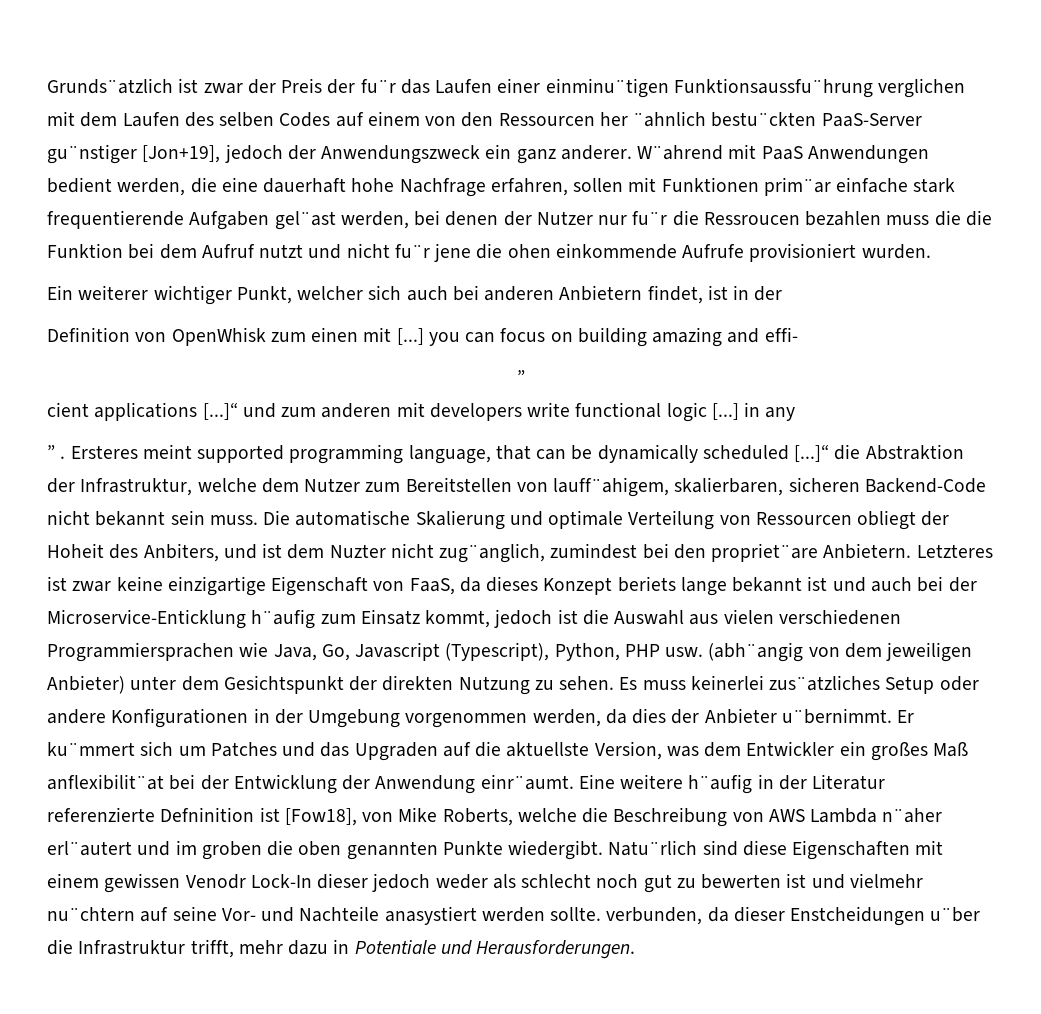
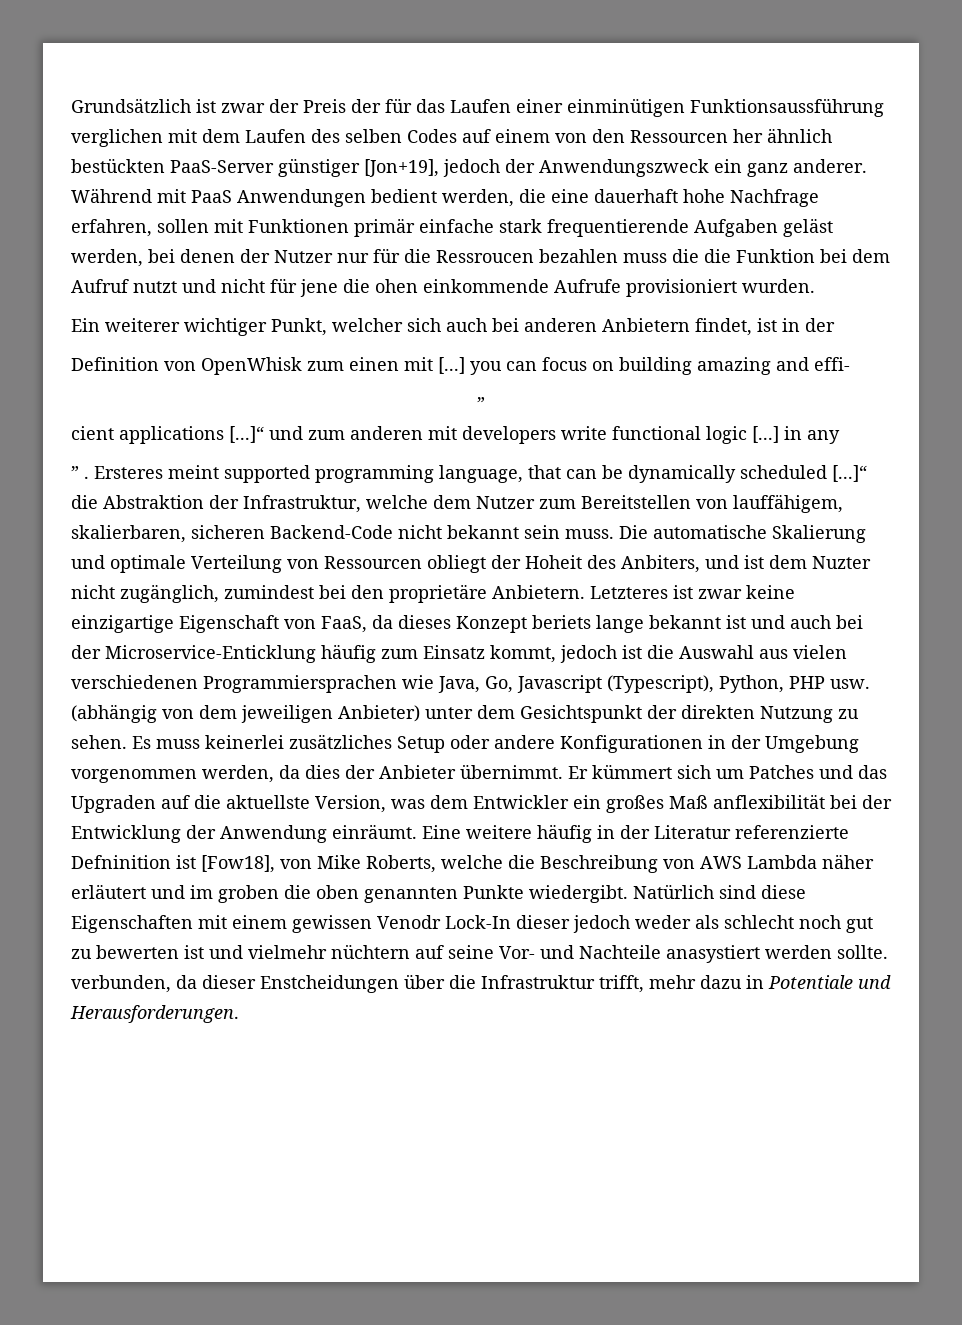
- Grunds¨atzlich ist zwar der Preis der fu¨r das Laufen einer einminu¨tigen Funktionsaussfu¨hrung verglichen mit dem Laufen des selben Codes auf einem von den Ressourcen her ¨ahnlich bestu¨ckten PaaS-Server gu¨nstiger [Jon+19], jedoch der Anwendungszweck ein ganz anderer.
+ Grundsätzlich ist zwar der Preis der für das Laufen einer einminütigen Funktionsaussführung verglichen mit dem Laufen des selben Codes auf einem von den Ressourcen her ähnlich bestückten PaaS-Server günstiger [Jon+19], jedoch der Anwendungszweck ein ganz anderer.
- W¨ahrend mit PaaS Anwendungen bedient werden, die eine dauerhaft hohe Nachfrage erfahren, sollen mit Funktionen prim¨ar einfache stark frequentierende Aufgaben gel¨ast werden, bei denen der Nutzer nur fu¨r die Ressroucen bezahlen muss die die Funktion bei dem Aufruf nutzt und nicht fu¨r jene die ohen einkommende Aufrufe provisioniert wurden.
+ Während mit PaaS Anwendungen bedient werden, die eine dauerhaft hohe Nachfrage erfahren, sollen mit Funktionen primär einfache stark frequentierende Aufgaben geläst werden, bei denen der Nutzer nur für die Ressroucen bezahlen muss die die Funktion bei dem Aufruf nutzt und nicht für jene die ohen einkommende Aufrufe provisioniert wurden.
- Ersteres meint supported programming language, that can be dynamically scheduled [...]“ die Abstraktion der Infrastruktur, welche dem Nutzer zum Bereitstellen von lauff¨ahigem, skalierbaren, sicheren Backend-Code nicht bekannt sein muss.
+ Ersteres meint supported programming language, that can be dynamically scheduled [...]“ die Abstraktion der Infrastruktur, welche dem Nutzer zum Bereitstellen von lauffähigem, skalierbaren, sicheren Backend-Code nicht bekannt sein muss.
- Die automatische Skalierung und optimale Verteilung von Ressourcen obliegt der Hoheit des Anbiters, und ist dem Nuzter nicht zug¨anglich, zumindest bei den propriet¨are Anbietern.
+ Die automatische Skalierung und optimale Verteilung von Ressourcen obliegt der Hoheit des Anbiters, und ist dem Nuzter nicht zugänglich, zumindest bei den proprietäre Anbietern.
- Letzteres ist zwar keine einzigartige Eigenschaft von FaaS, da dieses Konzept beriets lange bekannt ist und auch bei der Microservice-Enticklung h¨aufig zum Einsatz kommt, jedoch ist die Auswahl aus vielen verschiedenen Programmiersprachen wie Java, Go, Javascript (Typescript), Python, PHP usw. (abh¨angig von dem jeweiligen Anbieter) unter dem Gesichtspunkt der direkten Nutzung zu sehen.
+ Letzteres ist zwar keine einzigartige Eigenschaft von FaaS, da dieses Konzept beriets lange bekannt ist und auch bei der Microservice-Enticklung häufig zum Einsatz kommt, jedoch ist die Auswahl aus vielen verschiedenen Programmiersprachen wie Java, Go, Javascript (Typescript), Python, PHP usw. (abhängig von dem jeweiligen Anbieter) unter dem Gesichtspunkt der direkten Nutzung zu sehen.
- Es muss keinerlei zus¨atzliches Setup oder andere Konfigurationen in der Umgebung vorgenommen werden, da dies der Anbieter u¨bernimmt. Er ku¨mmert sich um Patches und das Upgraden auf die aktuellste Version, was dem Entwickler ein großes Maß anflexibilit¨at bei der Entwicklung der Anwendung einr¨aumt.
+ Es muss keinerlei zusätzliches Setup oder andere Konfigurationen in der Umgebung vorgenommen werden, da dies der Anbieter übernimmt. Er kümmert sich um Patches und das Upgraden auf die aktuellste Version, was dem Entwickler ein großes Maß anflexibilität bei der Entwicklung der Anwendung einräumt.
- Eine weitere h¨aufig in der Literatur referenzierte Defninition ist [Fow18], von Mike Roberts, welche die Beschreibung von AWS Lambda n¨aher erl¨autert und im groben die oben genannten Punkte wiedergibt.
+ Eine weitere häufig in der Literatur referenzierte Defninition ist [Fow18], von Mike Roberts, welche die Beschreibung von AWS Lambda näher erläutert und im groben die oben genannten Punkte wiedergibt.
- Natu¨rlich sind diese Eigenschaften mit einem gewissen Venodr Lock-In dieser jedoch weder als schlecht noch gut zu bewerten ist und vielmehr nu¨chtern auf seine Vor- und Nachteile anasystiert werden sollte. verbunden, da dieser Enstcheidungen u¨ber die Infrastruktur trifft, mehr dazu in Potentiale und Herausforderungen.
+ Natürlich sind diese Eigenschaften mit einem gewissen Venodr Lock-In dieser jedoch weder als schlecht noch gut zu bewerten ist und vielmehr nüchtern auf seine Vor- und Nachteile anasystiert werden sollte. verbunden, da dieser Enstcheidungen über die Infrastruktur trifft, mehr dazu in Potentiale und Herausforderungen.

